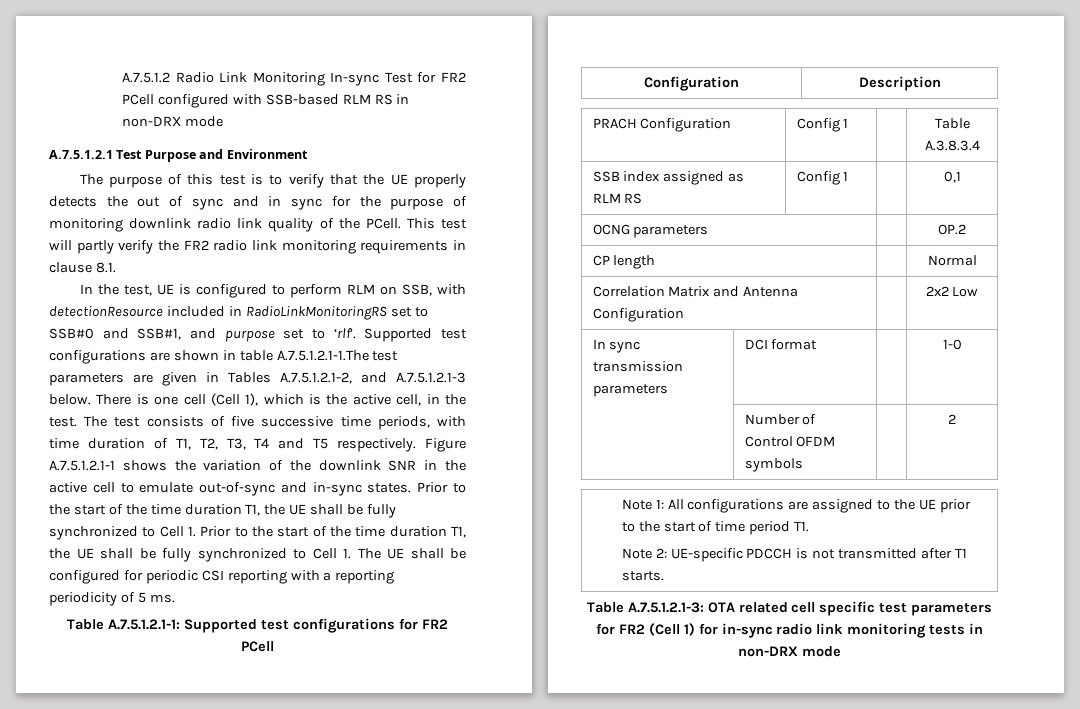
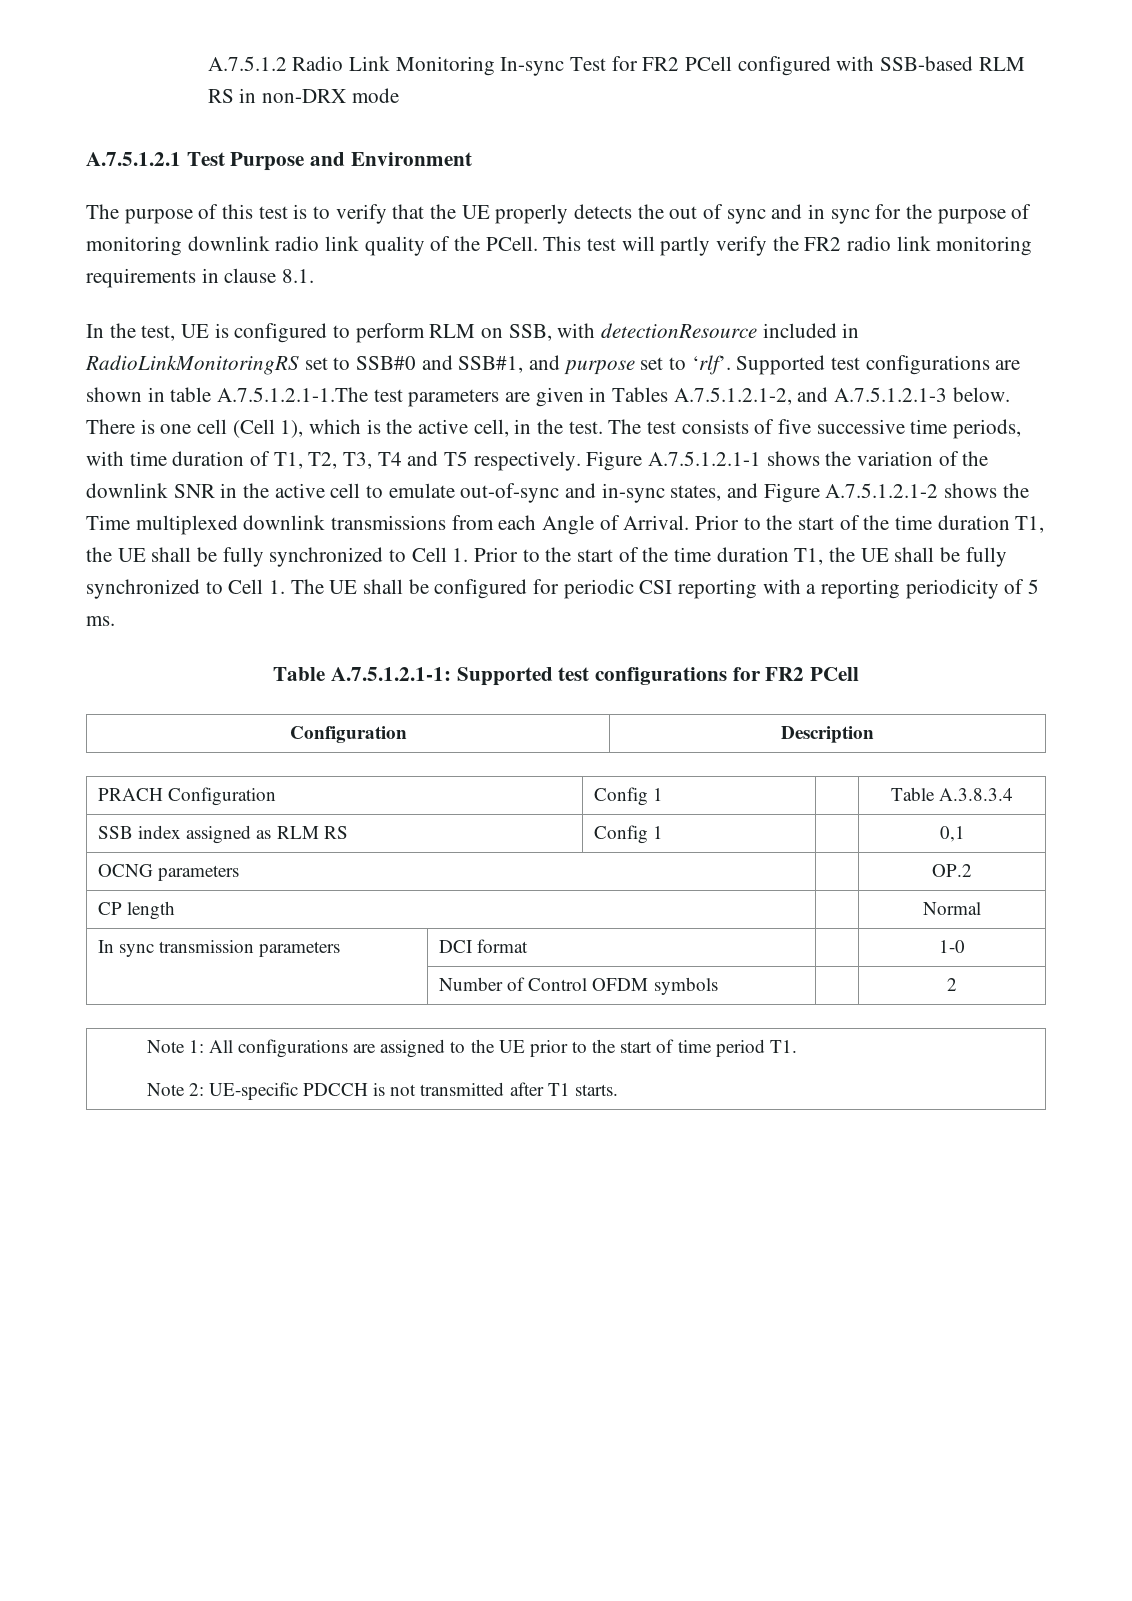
- Figure A.7.5.1.2.1-1 shows the variation of the downlink SNR in the active cell to emulate out-of-sync and in-sync states.
+ Figure A.7.5.1.2.1-1 shows the variation of the downlink SNR in the active cell to emulate out-of-sync and in-sync states, and Figure A.7.5.1.2.1-2 shows the Time multiplexed downlink transmissions from each Angle of Arrival.
- Correlation Matrix and Antenna Configuration | | 2x2 Low
- Table A.7.5.1.2.1-3: OTA related cell specific test parameters for FR2 (Cell 1) for in-sync radio link monitoring tests in non-DRX mode

